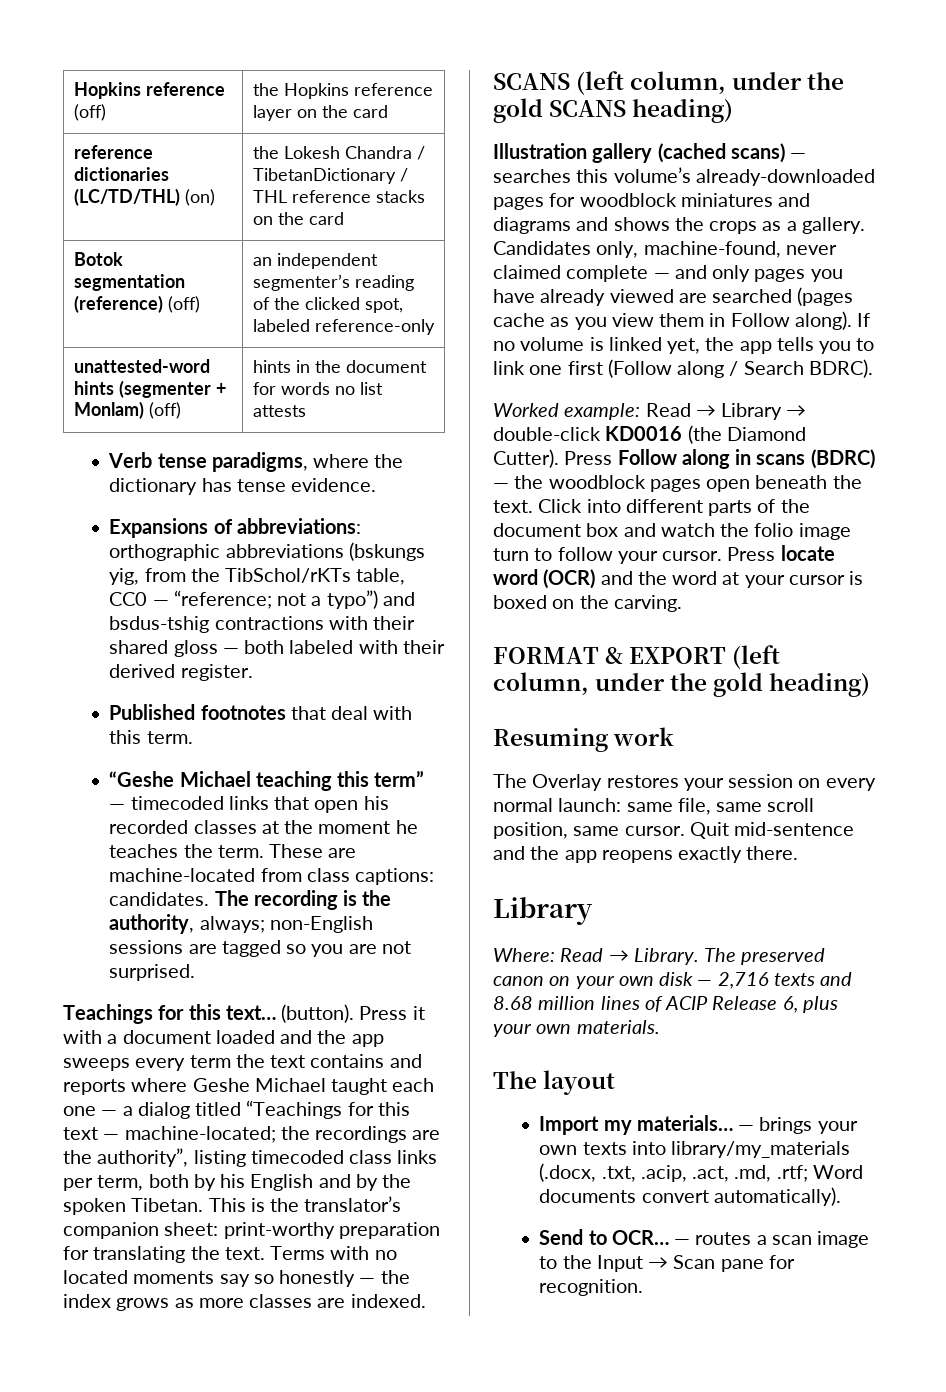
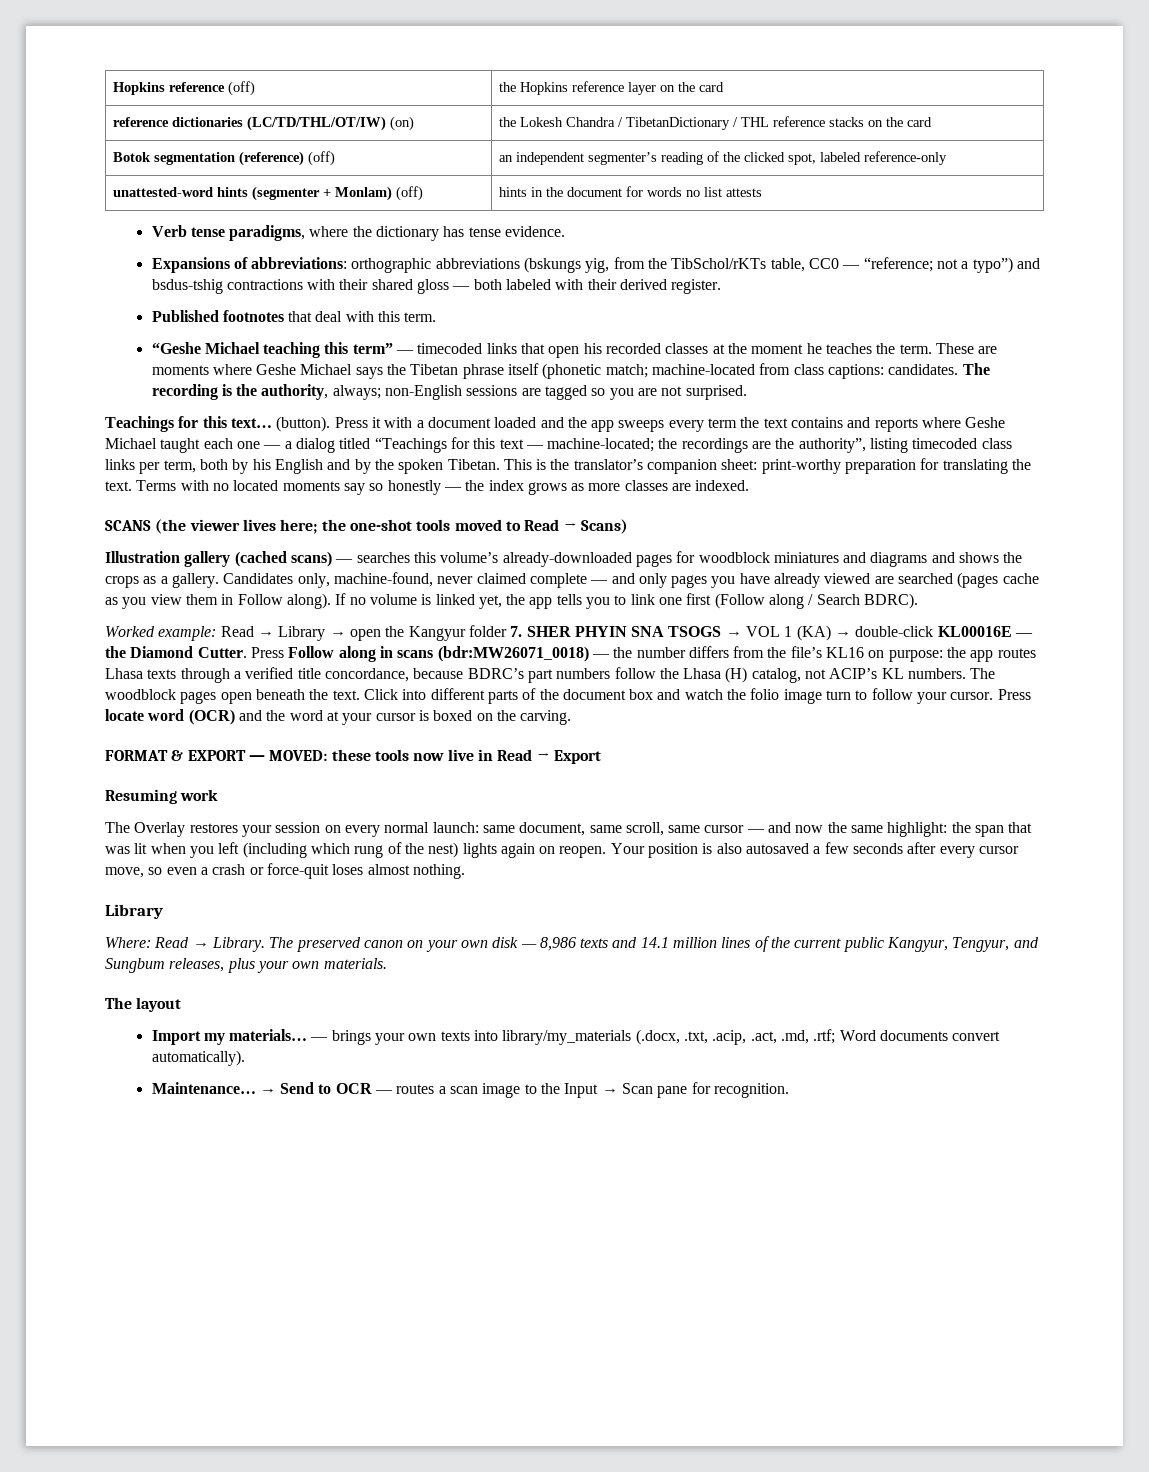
- reference dictionaries (LC/TD/THL) (on) | the Lokesh Chandra / TibetanDictionary / THL reference stacks on the card
+ reference dictionaries (LC/TD/THL/OT/IW) (on) | the Lokesh Chandra / TibetanDictionary / THL reference stacks on the card
- These are machine-located from class captions: candidates.
+ These are moments where Geshe Michael says the Tibetan phrase itself (phonetic match; machine-located from class captions: candidates.
- SCANS (left column, under the gold SCANS heading)
+ SCANS (the viewer lives here; the one-shot tools moved to Read → Scans)
- Worked example: Read → Library → double-click KD0016 (the Diamond Cutter).
+ Worked example: Read → Library → open the Kangyur folder 7. SHER PHYIN SNA TSOGS → VOL 1 (KA) → double-click KL00016E — the Diamond Cutter.
- Press Follow along in scans (BDRC) — the woodblock pages open beneath the text.
+ Press Follow along in scans (bdr:MW26071_0018) — the number differs from the file’s KL16 on purpose: the app routes Lhasa texts through a verified title concordance, because BDRC’s part numbers follow the Lhasa (H) catalog, not ACIP’s KL numbers. The woodblock pages open beneath the text.
- FORMAT & EXPORT (left column, under the gold heading)
+ FORMAT & EXPORT — MOVED: these tools now live in Read → Export
- The Overlay restores your session on every normal launch: same file, same scroll position, same cursor. Quit mid-sentence and the app reopens exactly there.
+ The Overlay restores your session on every normal launch: same document, same scroll, same cursor — and now the same highlight: the span that was lit when you left (including which rung of the nest) lights again on reopen. Your position is also autosaved a few seconds after every cursor move, so even a crash or force-quit loses almost nothing.
- The preserved canon on your own disk — 2,716 texts and 8.68 million lines of ACIP Release 6, plus your own materials.
+ The preserved canon on your own disk — 8,986 texts and 14.1 million lines of the current public Kangyur, Tengyur, and Sungbum releases, plus your own materials.
- Send to OCR… — routes a scan image to the Input → Scan pane for recognition.
+ Maintenance… → Send to OCR — routes a scan image to the Input → Scan pane for recognition.

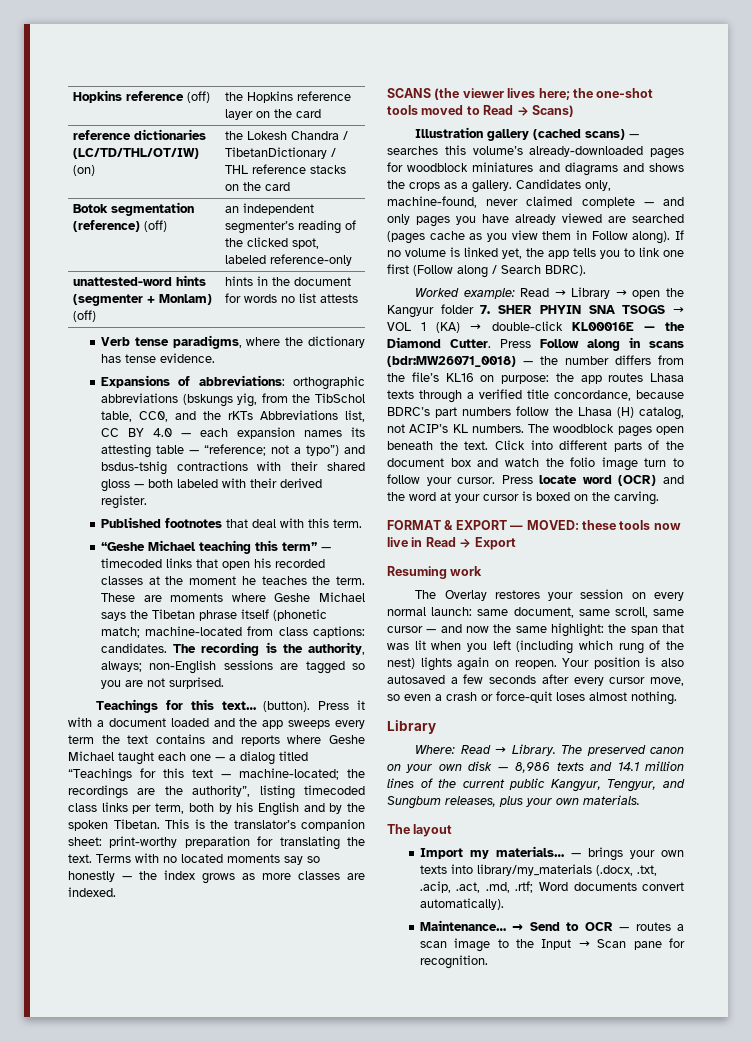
- Expansions of abbreviations: orthographic abbreviations (bskungs yig, from the TibSchol/rKTs table, CC0 — “reference; not a typo”) and bsdus-tshig contractions with their shared gloss — both labeled with their derived register.
+ Expansions of abbreviations: orthographic abbreviations (bskungs yig, from the TibSchol table, CC0, and the rKTs Abbreviations list, CC BY 4.0 — each expansion names its attesting table — “reference; not a typo”) and bsdus-tshig contractions with their shared gloss — both labeled with their derived register.

